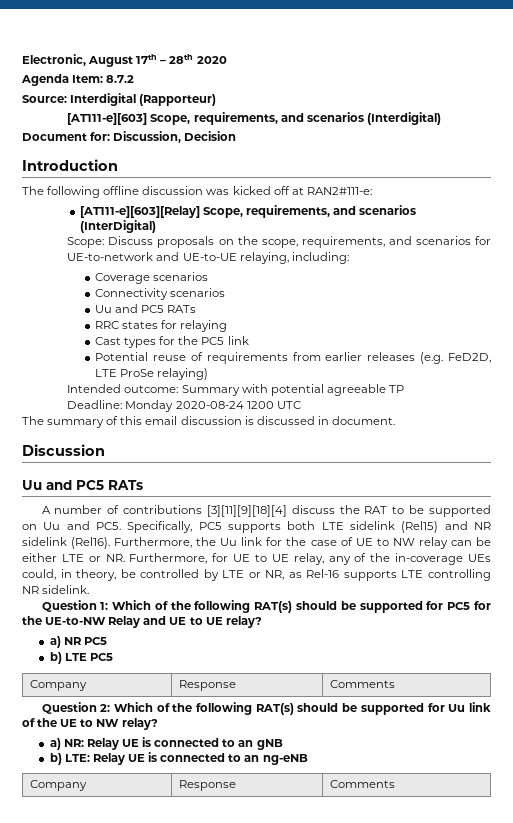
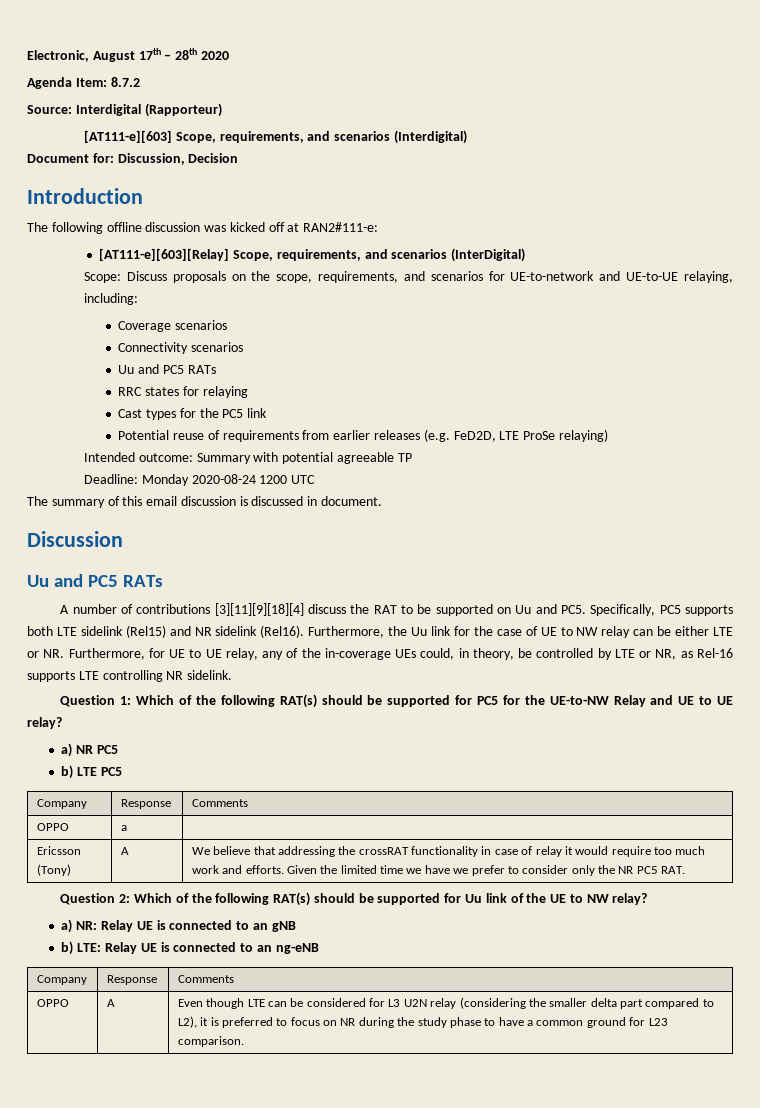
+ OPPO | a |
+ Ericsson (Tony) | A | We believe that addressing the crossRAT functionality in case of relay it would require too much work and efforts. Given the limited time we have we prefer to consider only the NR PC5 RAT.
+ OPPO | A | Even though LTE can be considered for L3 U2N relay (considering the smaller delta part compared to L2), it is preferred to focus on NR during the study phase to have a common ground for L23 comparison.

